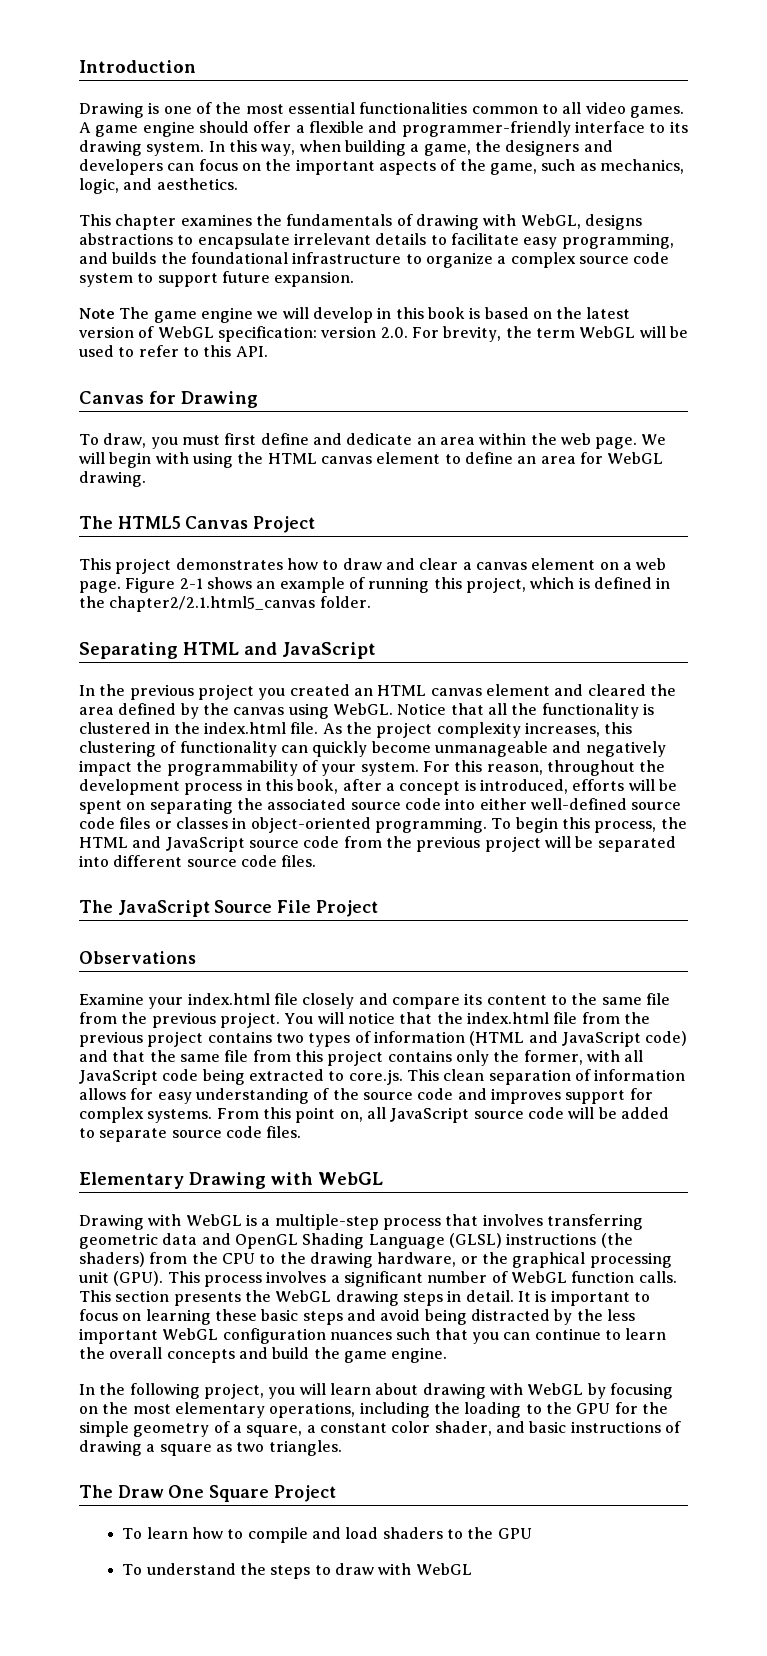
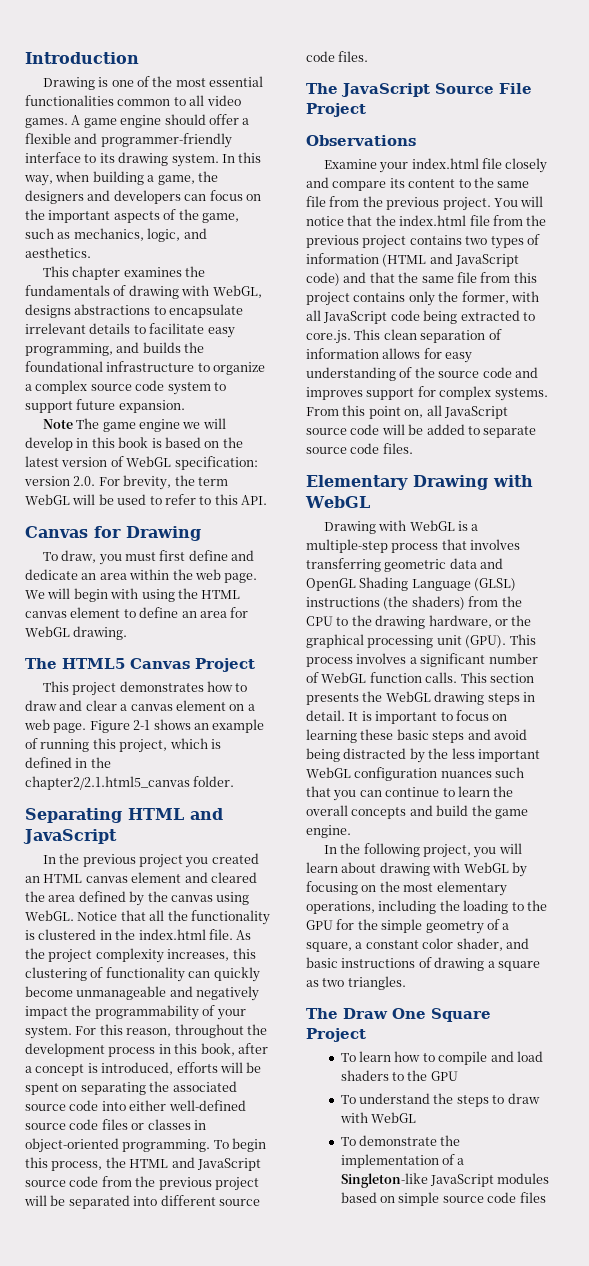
+ To demonstrate the implementation of a Singleton-like JavaScript modules based on simple source code files

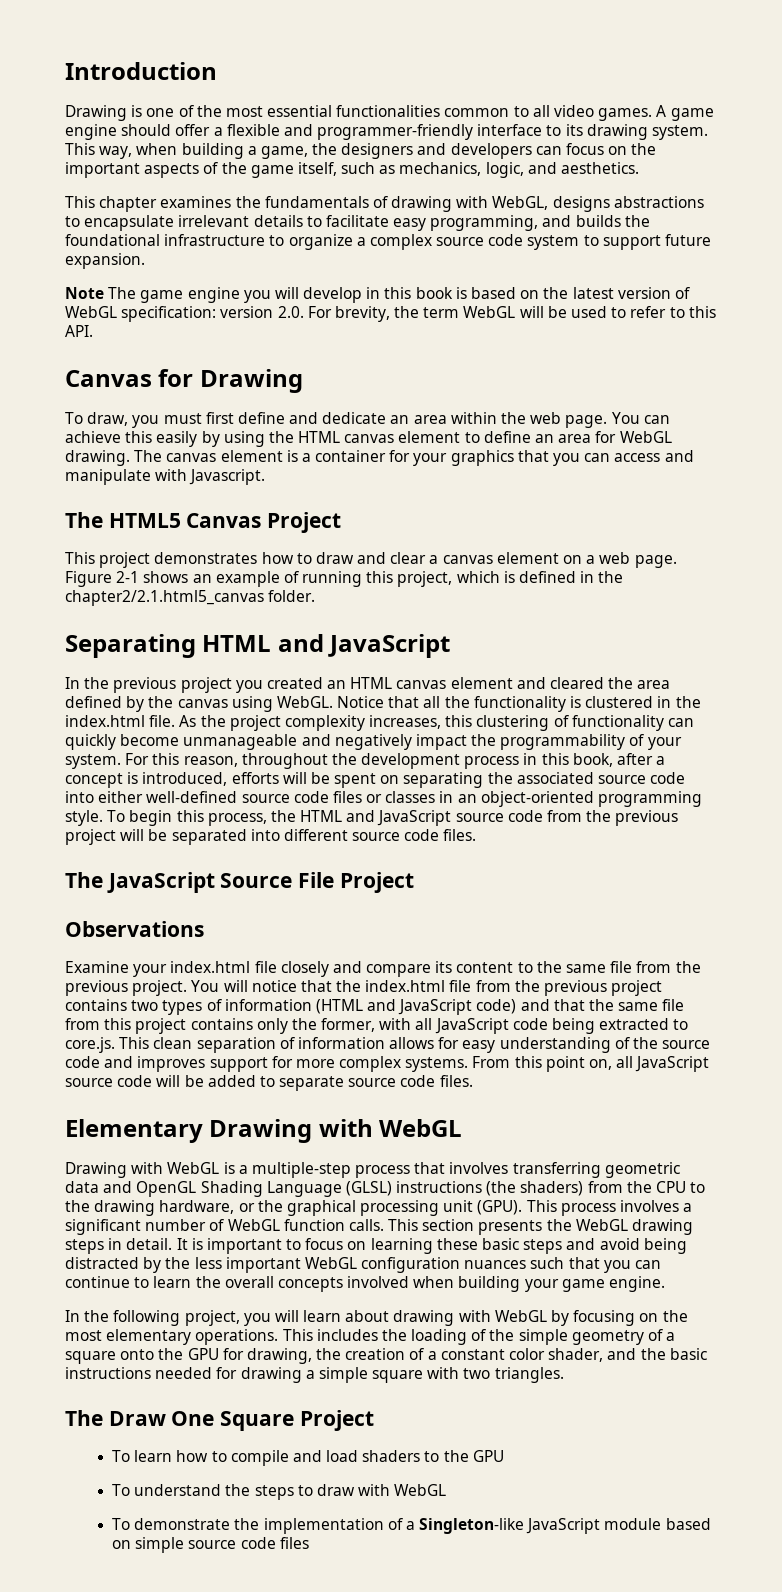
- In this way, when building a game, the designers and developers can focus on the important aspects of the game, such as mechanics, logic, and aesthetics.
+ This way, when building a game, the designers and developers can focus on the important aspects of the game itself, such as mechanics, logic, and aesthetics.
- Note The game engine we will develop in this book is based on the latest version of WebGL specification: version 2.0. For brevity, the term WebGL will be used to refer to this API.
+ Note The game engine you will develop in this book is based on the latest version of WebGL specification: version 2.0. For brevity, the term WebGL will be used to refer to this API.
- We will begin with using the HTML canvas element to define an area for WebGL drawing.
+ You can achieve this easily by using the HTML canvas element to define an area for WebGL drawing. The canvas element is a container for your graphics that you can access and manipulate with Javascript.
- For this reason, throughout the development process in this book, after a concept is introduced, efforts will be spent on separating the associated source code into either well-defined source code files or classes in object-oriented programming.
+ For this reason, throughout the development process in this book, after a concept is introduced, efforts will be spent on separating the associated source code into either well-defined source code files or classes in an object-oriented programming style.
- You will notice that the index.html file from the previous project contains two types of information (HTML and JavaScript code) and that the same file from this project contains only the former, with all JavaScript code being extracted to core.js. This clean separation of information allows for easy understanding of the source code and improves support for complex systems.
+ You will notice that the index.html file from the previous project contains two types of information (HTML and JavaScript code) and that the same file from this project contains only the former, with all JavaScript code being extracted to core.js. This clean separation of information allows for easy understanding of the source code and improves support for more complex systems.
- It is important to focus on learning these basic steps and avoid being distracted by the less important WebGL configuration nuances such that you can continue to learn the overall concepts and build the game engine.
+ It is important to focus on learning these basic steps and avoid being distracted by the less important WebGL configuration nuances such that you can continue to learn the overall concepts involved when building your game engine.
- In the following project, you will learn about drawing with WebGL by focusing on the most elementary operations, including the loading to the GPU for the simple geometry of a square, a constant color shader, and basic instructions of drawing a square as two triangles.
+ In the following project, you will learn about drawing with WebGL by focusing on the most elementary operations. This includes the loading of the simple geometry of a square onto the GPU for drawing, the creation of a constant color shader, and the basic instructions needed for drawing a simple square with two triangles.
- To demonstrate the implementation of a Singleton-like JavaScript modules based on simple source code files
+ To demonstrate the implementation of a Singleton-like JavaScript module based on simple source code files

